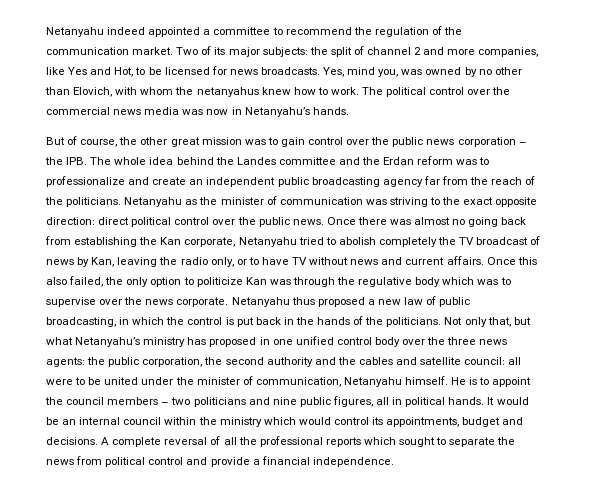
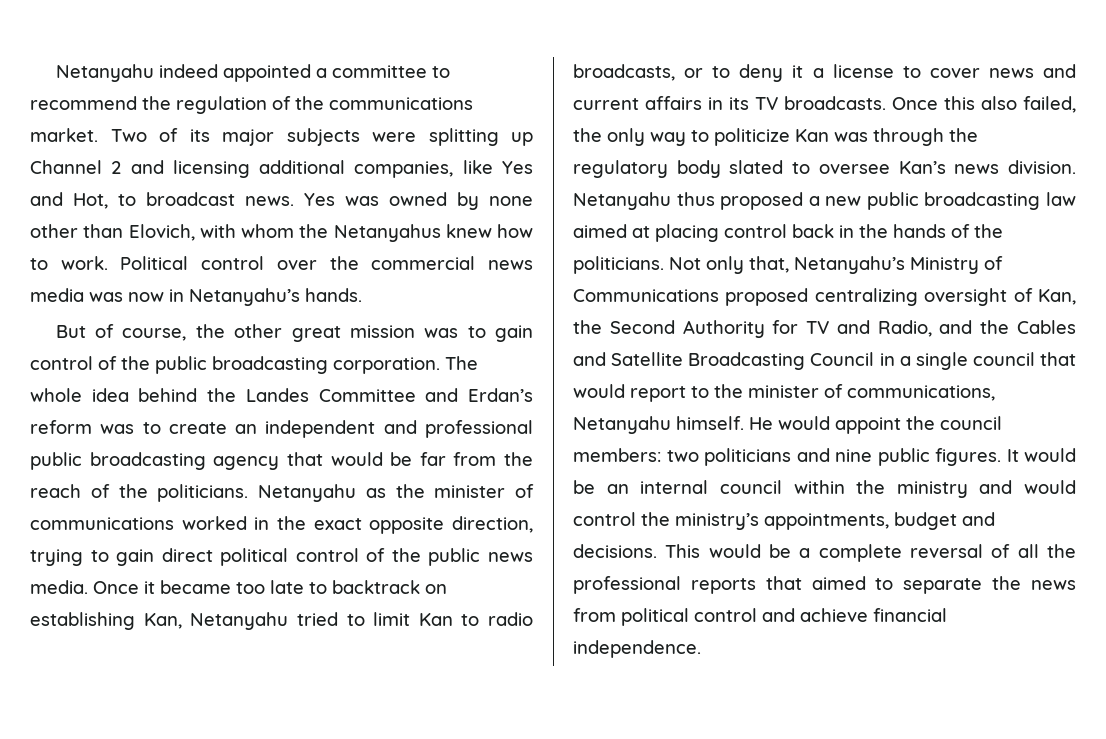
- Netanyahu indeed appointed a committee to recommend the regulation of the communication market.
+ Netanyahu indeed appointed a committee to recommend the regulation of the communications market.
- Two of its major subjects: the split of channel 2 and more companies, like Yes and Hot, to be licensed for news broadcasts. Yes, mind you, was owned by no other than Elovich, with whom the netanyahus knew how to work.
+ Two of its major subjects were splitting up Channel 2 and licensing additional companies, like Yes and Hot, to broadcast news. Yes was owned by none other than Elovich, with whom the Netanyahus knew how to work.
- The political control over the commercial news media was now in Netanyahu’s hands.
+ Political control over the commercial news media was now in Netanyahu’s hands.
- But of course, the other great mission was to gain control over the public news corporation – the IPB. The whole idea behind the Landes committee and the Erdan reform was to professionalize and create an independent public broadcasting agency far from the reach of the politicians.
+ But of course, the other great mission was to gain control of the public broadcasting corporation. The whole idea behind the Landes Committee and Erdan’s reform was to create an independent and professional public broadcasting agency that would be far from the reach of the politicians.
- Netanyahu as the minister of communication was striving to the exact opposite direction: direct political control over the public news. Once there was almost no going back from establishing the Kan corporate, Netanyahu tried to abolish completely the TV broadcast of news by Kan, leaving the radio only, or to have TV without news and current affairs.
+ Netanyahu as the minister of communications worked in the exact opposite direction, trying to gain direct political control of the public news media. Once it became too late to backtrack on establishing Kan, Netanyahu tried to limit Kan to radio broadcasts, or to deny it a license to cover news and current affairs in its TV broadcasts.
- Once this also failed, the only option to politicize Kan was through the regulative body which was to supervise over the news corporate.
+ Once this also failed, the only way to politicize Kan was through the regulatory body slated to oversee Kan’s news division.
- Netanyahu thus proposed a new law of public broadcasting, in which the control is put back in the hands of the politicians.
+ Netanyahu thus proposed a new public broadcasting law aimed at placing control back in the hands of the politicians.
- Not only that, but what Netanyahu’s ministry has proposed in one unified control body over the three news agents: the public corporation, the second authority and the cables and satellite council: all were to be united under the minister of communication, Netanyahu himself.
+ Not only that, Netanyahu’s Ministry of Communications proposed centralizing oversight of Kan, the Second Authority for TV and Radio, and the Cables and Satellite Broadcasting Council in a single council that would report to the minister of communications, Netanyahu himself.
- He is to appoint the council members – two politicians and nine public figures, all in political hands.
+ He would appoint the council members: two politicians and nine public figures.
- It would be an internal council within the ministry which would control its appointments, budget and decisions.
+ It would be an internal council within the ministry and would control the ministry’s appointments, budget and decisions.
- A complete reversal of all the professional reports which sought to separate the news from political control and provide a financial independence.
+ This would be a complete reversal of all the professional reports that aimed to separate the news from political control and achieve financial independence.

